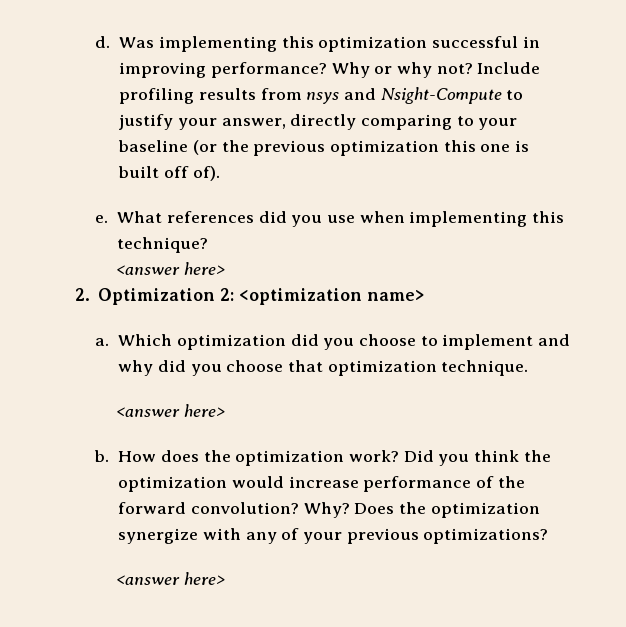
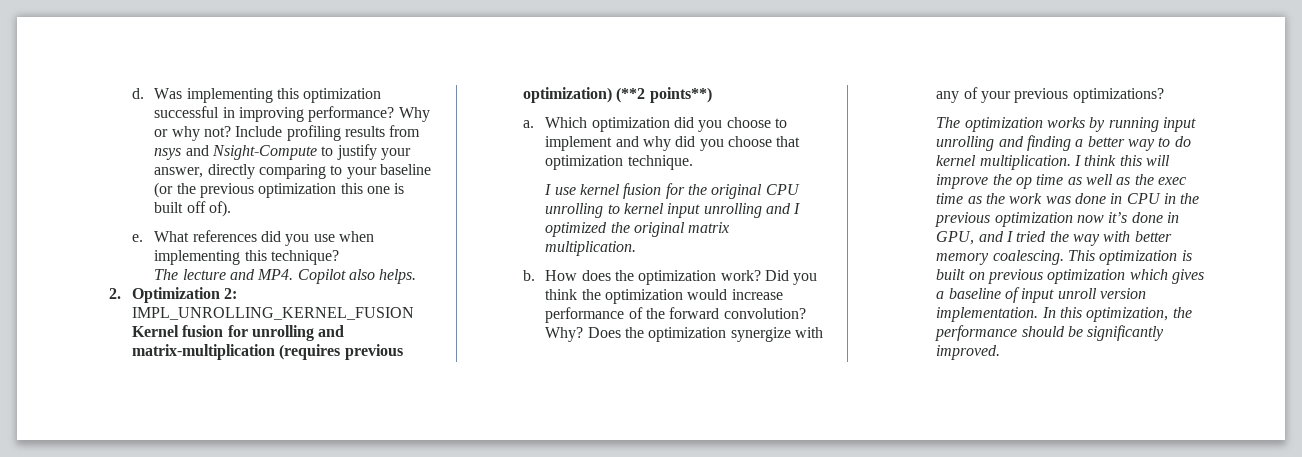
  What references did you use when implementing this technique?
- <answer here>
- 2. Optimization 2: <optimization name>
+ The lecture and MP4. Copilot also helps.
+ 2. Optimization 2: IMPL_UNROLLING_KERNEL_FUSION Kernel fusion for unrolling and matrix-multiplication (requires previous optimization) (**2 points**)
  Which optimization did you choose to implement and why did you choose that optimization technique.
- <answer here>
+ I use kernel fusion for the original CPU unrolling to kernel input unrolling and I optimized the original matrix multiplication.
  Does the optimization synergize with any of your previous optimizations?
- <answer here>
+ The optimization works by running input unrolling and finding a better way to do kernel multiplication. I think this will improve the op time as well as the exec time as the work was done in CPU in the previous optimization now it’s done in GPU, and I tried the way with better memory coalescing. This optimization is built on previous optimization which gives a baseline of input unroll version implementation. In this optimization, the performance should be significantly improved.

